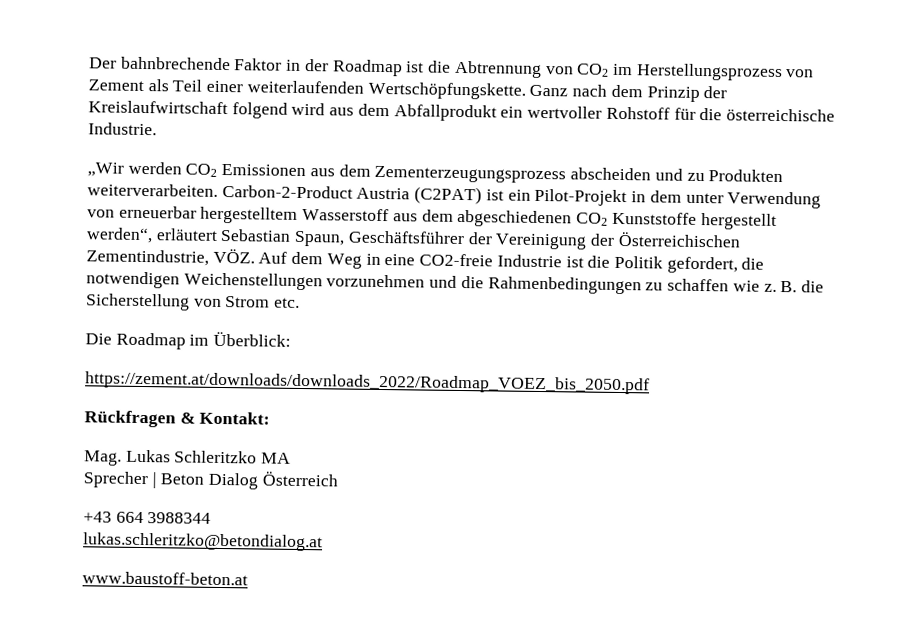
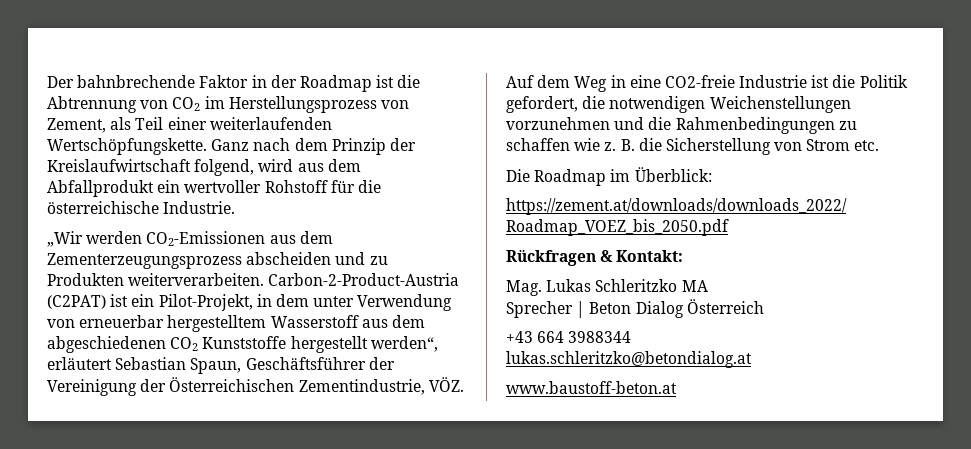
- Der bahnbrechende Faktor in der Roadmap ist die Abtrennung von CO2 im Herstellungsprozess von Zement als Teil einer weiterlaufenden Wertschöpfungskette.
+ Der bahnbrechende Faktor in der Roadmap ist die Abtrennung von CO2 im Herstellungsprozess von Zement, als Teil einer weiterlaufenden Wertschöpfungskette.
- Ganz nach dem Prinzip der Kreislaufwirtschaft folgend wird aus dem Abfallprodukt ein wertvoller Rohstoff für die österreichische Industrie.
+ Ganz nach dem Prinzip der Kreislaufwirtschaft folgend, wird aus dem Abfallprodukt ein wertvoller Rohstoff für die österreichische Industrie.
- „Wir werden CO2 Emissionen aus dem Zementerzeugungsprozess abscheiden und zu Produkten weiterverarbeiten.
+ „Wir werden CO2-Emissionen aus dem Zementerzeugungsprozess abscheiden und zu Produkten weiterverarbeiten.
- Carbon-2-Product Austria (C2PAT) ist ein Pilot-Projekt in dem unter Verwendung von erneuerbar hergestelltem Wasserstoff aus dem abgeschiedenen CO2 Kunststoffe hergestellt werden“, erläutert Sebastian Spaun, Geschäftsführer der Vereinigung der Österreichischen Zementindustrie, VÖZ. Auf dem Weg in eine CO2-freie Industrie ist die Politik gefordert, die notwendigen Weichenstellungen vorzunehmen und die Rahmenbedingungen zu schaffen wie z.
+ Carbon-2-Product-Austria (C2PAT) ist ein Pilot-Projekt, in dem unter Verwendung von erneuerbar hergestelltem Wasserstoff aus dem abgeschiedenen CO2 Kunststoffe hergestellt werden“, erläutert Sebastian Spaun, Geschäftsführer der Vereinigung der Österreichischen Zementindustrie, VÖZ. Auf dem Weg in eine CO2-freie Industrie ist die Politik gefordert, die notwendigen Weichenstellungen vorzunehmen und die Rahmenbedingungen zu schaffen wie z.

